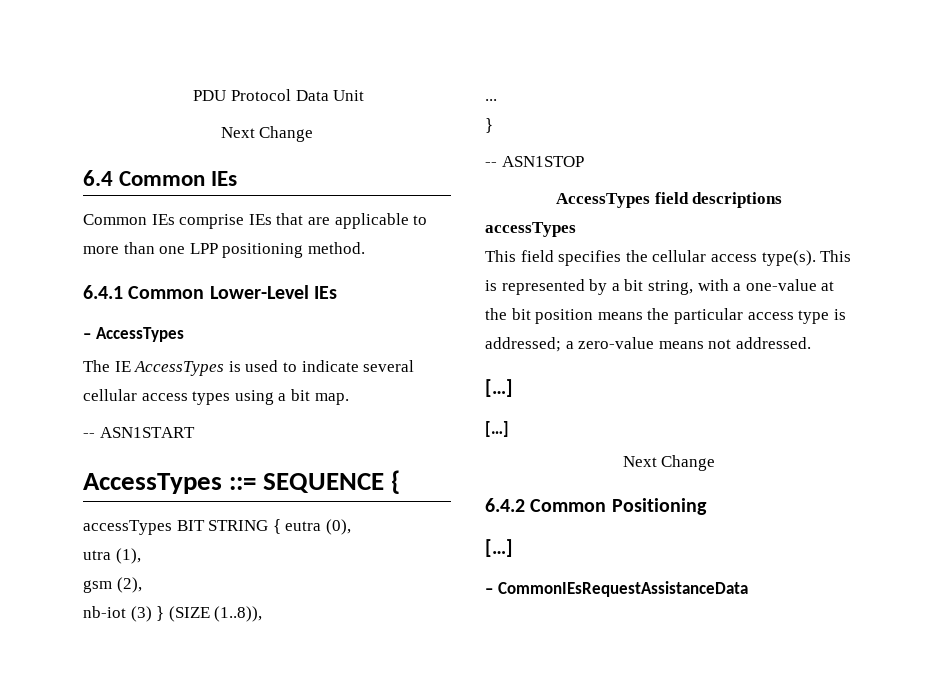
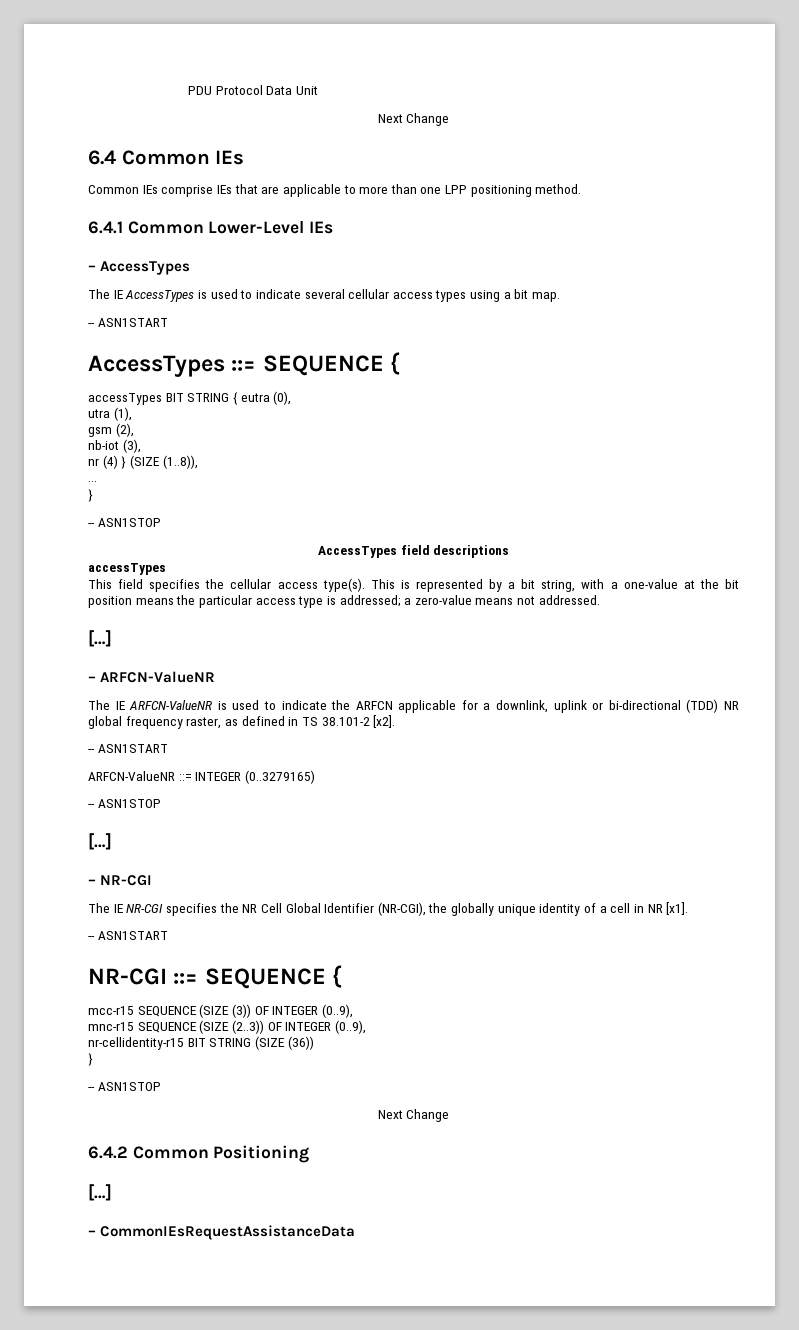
- nb-iot (3) } (SIZE (1..8)),
+ nb-iot (3),
+ nr (4) } (SIZE (1..8)),
  This is represented by a bit string, with a one-value at the bit position means the particular access type is addressed; a zero-value means not addressed.
  […]
+ – ARFCN-ValueNR
+ The IE ARFCN-ValueNR is used to indicate the ARFCN applicable for a downlink, uplink or bi-directional (TDD) NR global frequency raster, as defined in TS 38.101-2 [x2].
+ -- ASN1START
+ ARFCN-ValueNR ::= INTEGER (0..3279165)
+ -- ASN1STOP
  […]
+ – NR-CGI
+ The IE NR-CGI specifies the NR Cell Global Identifier (NR-CGI), the globally unique identity of a cell in NR [x1].
+ -- ASN1START
+ NR-CGI ::= SEQUENCE {
+ mcc-r15 SEQUENCE (SIZE (3)) OF INTEGER (0..9),
+ mnc-r15 SEQUENCE (SIZE (2..3)) OF INTEGER (0..9),
+ nr-cellidentity-r15 BIT STRING (SIZE (36))
+ }
+ -- ASN1STOP

